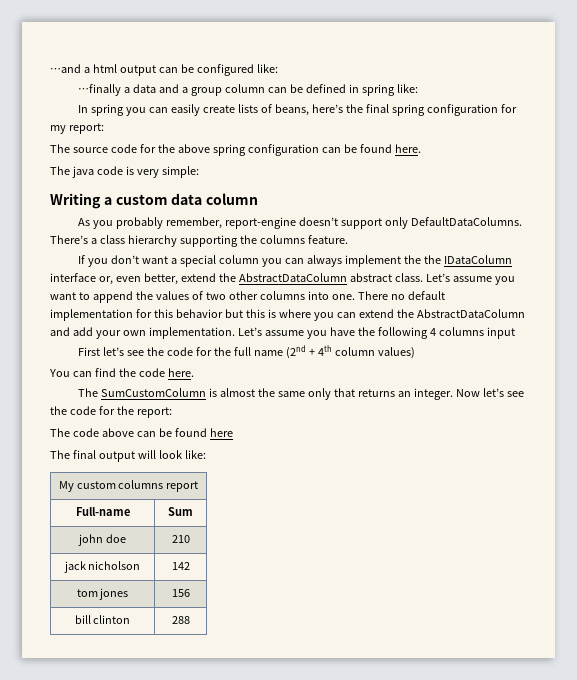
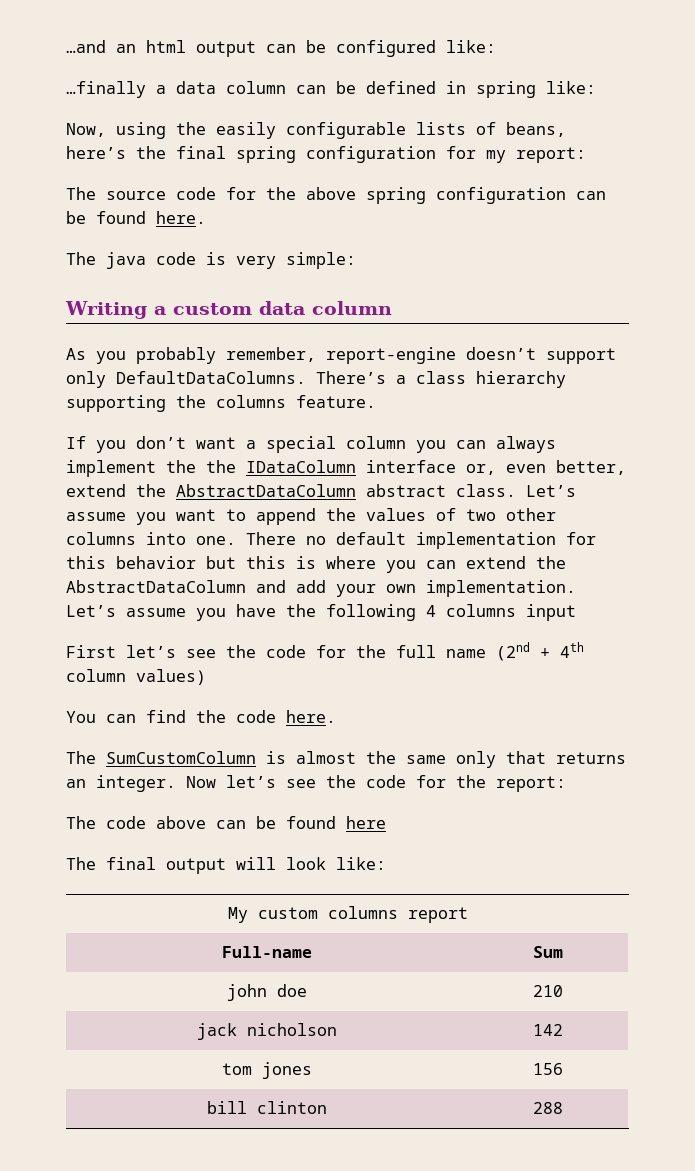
- …and a html output can be configured like:
+ …and an html output can be configured like:
- …finally a data and a group column can be defined in spring like:
+ …finally a data column can be defined in spring like:
- In spring you can easily create lists of beans, here’s the final spring configuration for my report:
+ Now, using the easily configurable lists of beans, here’s the final spring configuration for my report:

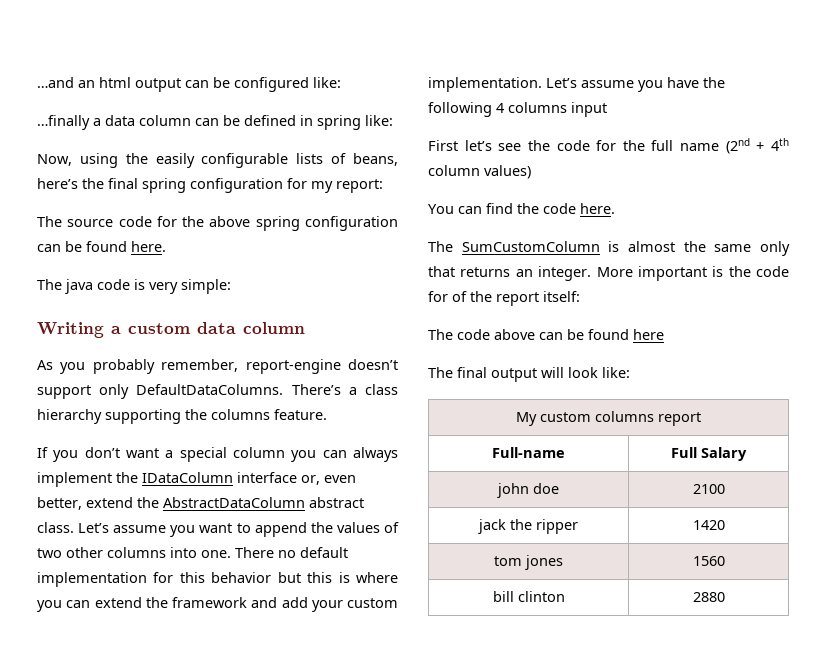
- If you don’t want a special column you can always implement the the IDataColumn interface or, even better, extend the AbstractDataColumn abstract class.
+ If you don’t want a special column you can always implement the IDataColumn interface or, even better, extend the AbstractDataColumn abstract class.
- There no default implementation for this behavior but this is where you can extend the AbstractDataColumn and add your own implementation.
+ There no default implementation for this behavior but this is where you can extend the framework and add your custom implementation.
- Now let’s see the code for the report:
+ More important is the code for of the report itself:
- Full-name | Sum
+ Full-name | Full Salary
- john doe | 210
+ john doe | 2100
- jack nicholson | 142
+ jack the ripper | 1420
- tom jones | 156
+ tom jones | 1560
- bill clinton | 288
+ bill clinton | 2880

